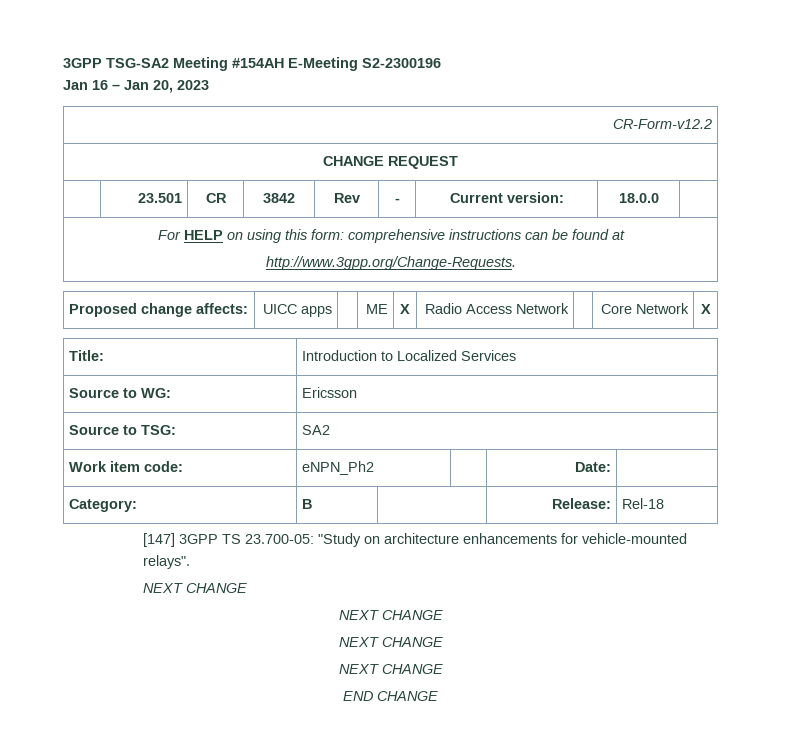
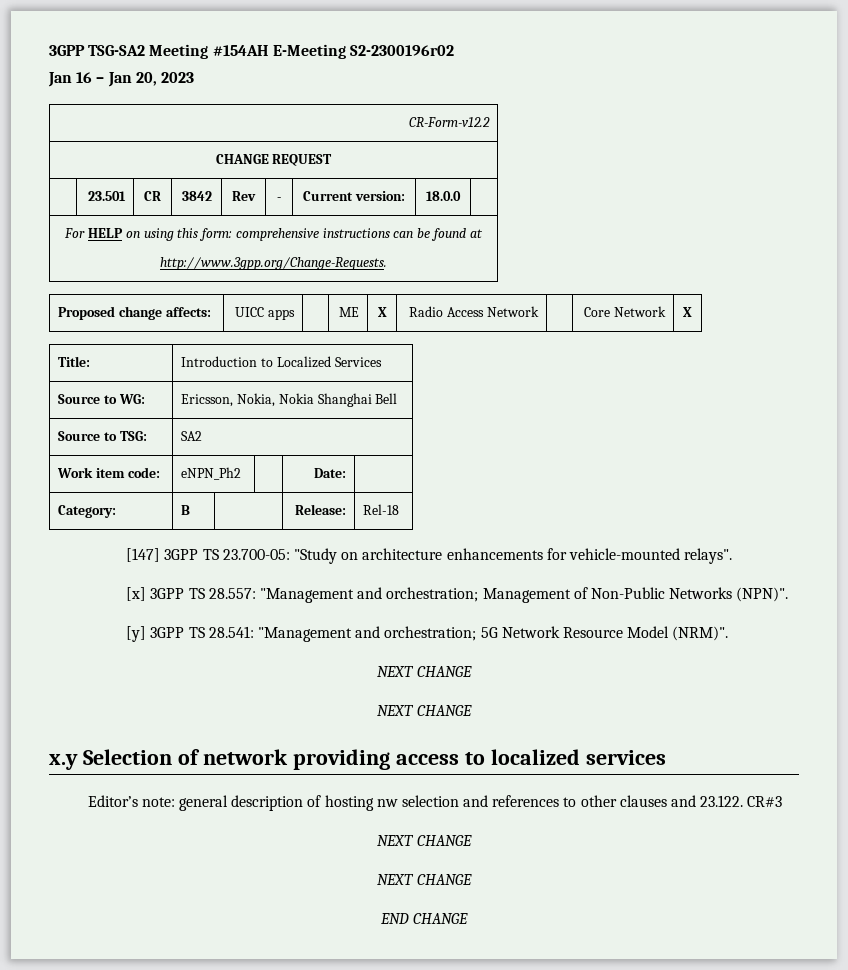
- 3GPP TSG-SA2 Meeting #154AH E-Meeting S2-2300196
+ 3GPP TSG-SA2 Meeting #154AH E-Meeting S2-2300196r02
- Source to WG: | Ericsson
+ Source to WG: | Ericsson, Nokia, Nokia Shanghai Bell
  [147] 3GPP TS 23.700-05: "Study on architecture enhancements for vehicle-mounted relays".
+ [x] 3GPP TS 28.557: "Management and orchestration; Management of Non-Public Networks (NPN)".
+ [y] 3GPP TS 28.541: "Management and orchestration; 5G Network Resource Model (NRM)".
  NEXT CHANGE
  NEXT CHANGE
+ x.y Selection of network providing access to localized services
+ Editor’s note: general description of hosting nw selection and references to other clauses and 23.122. CR#3

